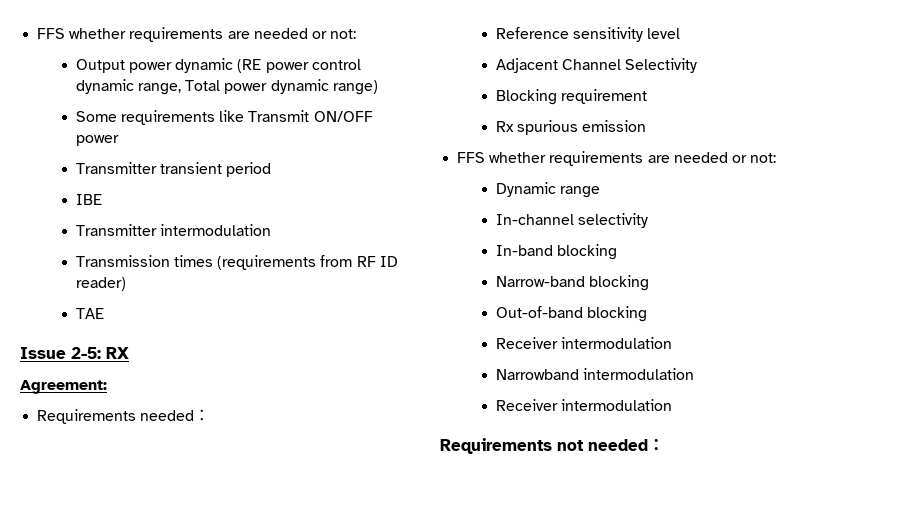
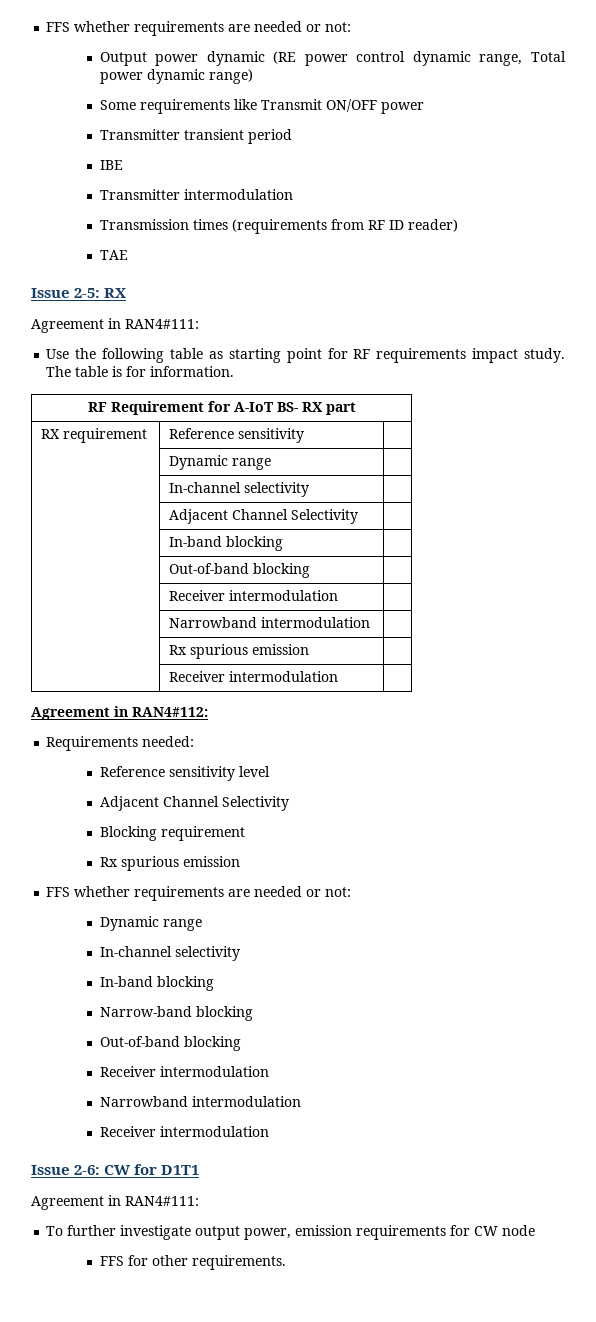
  Issue 2-5: RX
- Agreement:
- Requirements needed：
+ Agreement in RAN4#111:
+ Use the following table as starting point for RF requirements impact study. The table is for information.
+ RF Requirement for A-IoT BS- RX part
+ RX requirement | Reference sensitivity |
+ | Dynamic range |
+ | In-channel selectivity |
+ | Adjacent Channel Selectivity |
+ | In-band blocking |
+ | Out-of-band blocking |
+ | Receiver intermodulation |
+ | Narrowband intermodulation |
+ | Rx spurious emission |
+ | Receiver intermodulation |
+ Agreement in RAN4#112:
+ Requirements needed:
- Requirements not needed：
+ Issue 2-6: CW for D1T1
+ Agreement in RAN4#111:
+ To further investigate output power, emission requirements for CW node
+ FFS for other requirements.

